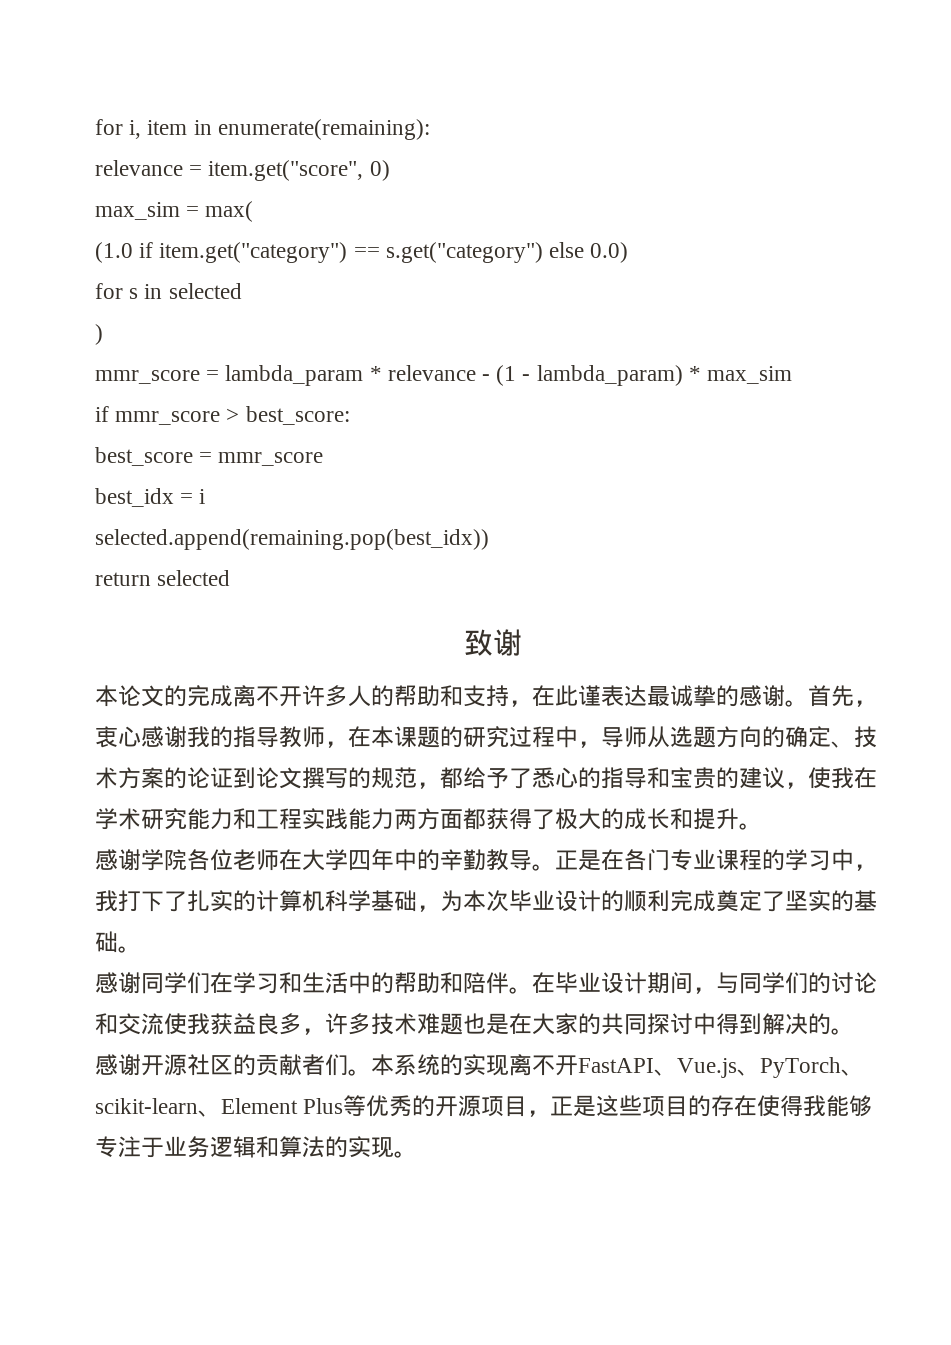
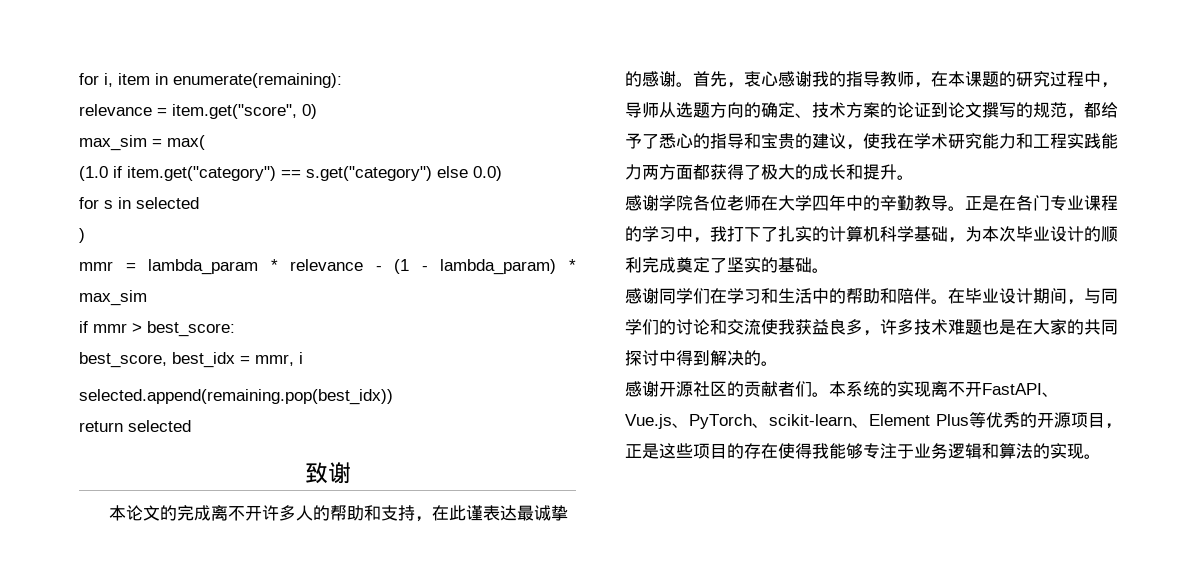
- mmr_score = lambda_param * relevance - (1 - lambda_param) * max_sim
+ mmr = lambda_param * relevance - (1 - lambda_param) * max_sim
- if mmr_score > best_score:
+ if mmr > best_score:
- best_score = mmr_score
- best_idx = i
+ best_score, best_idx = mmr, i

